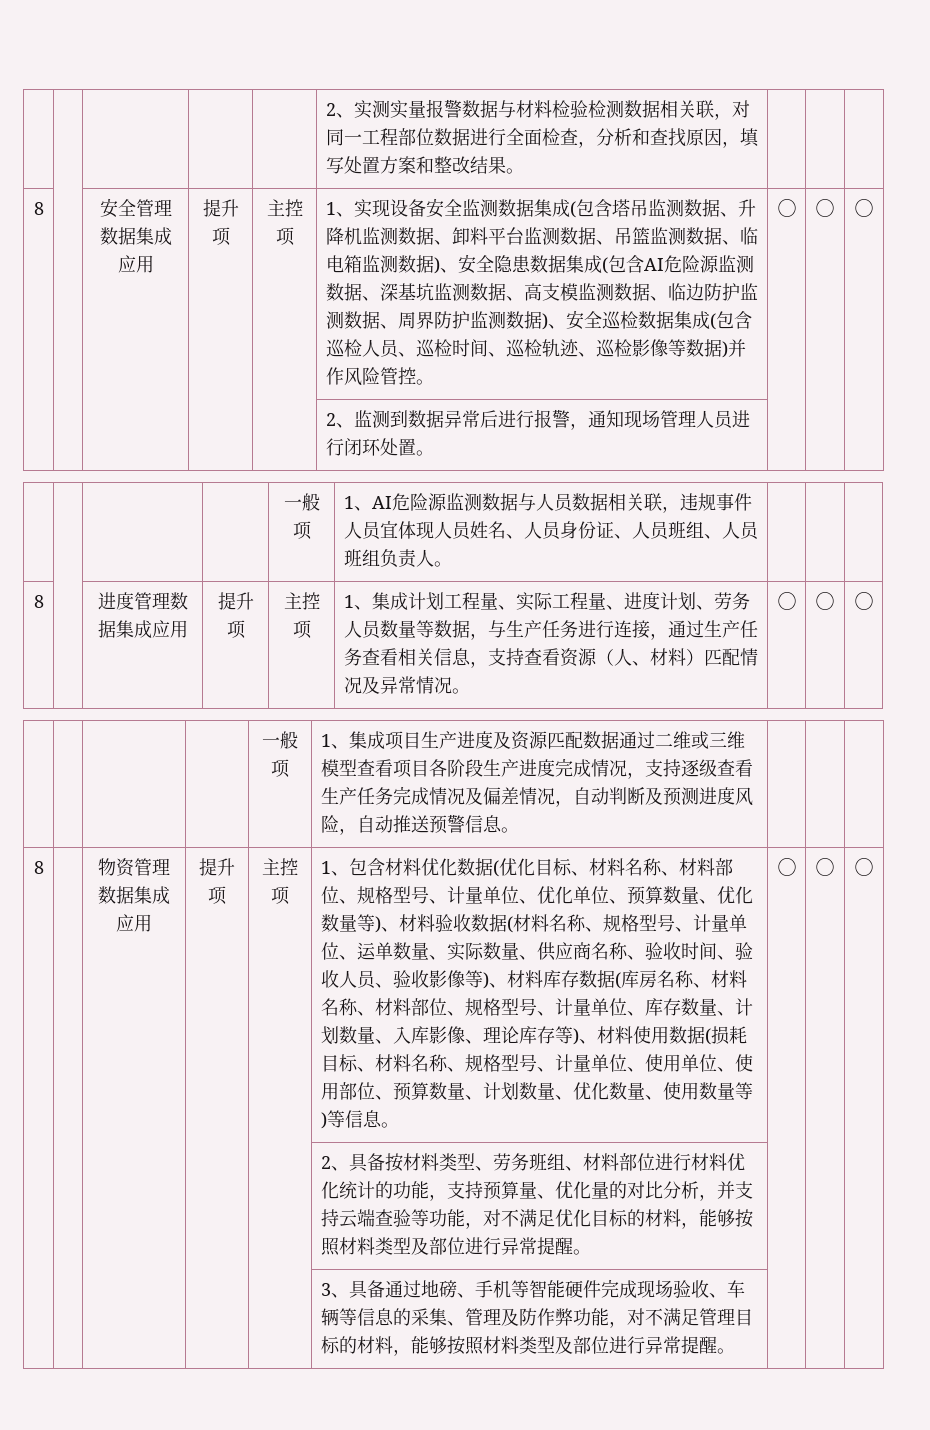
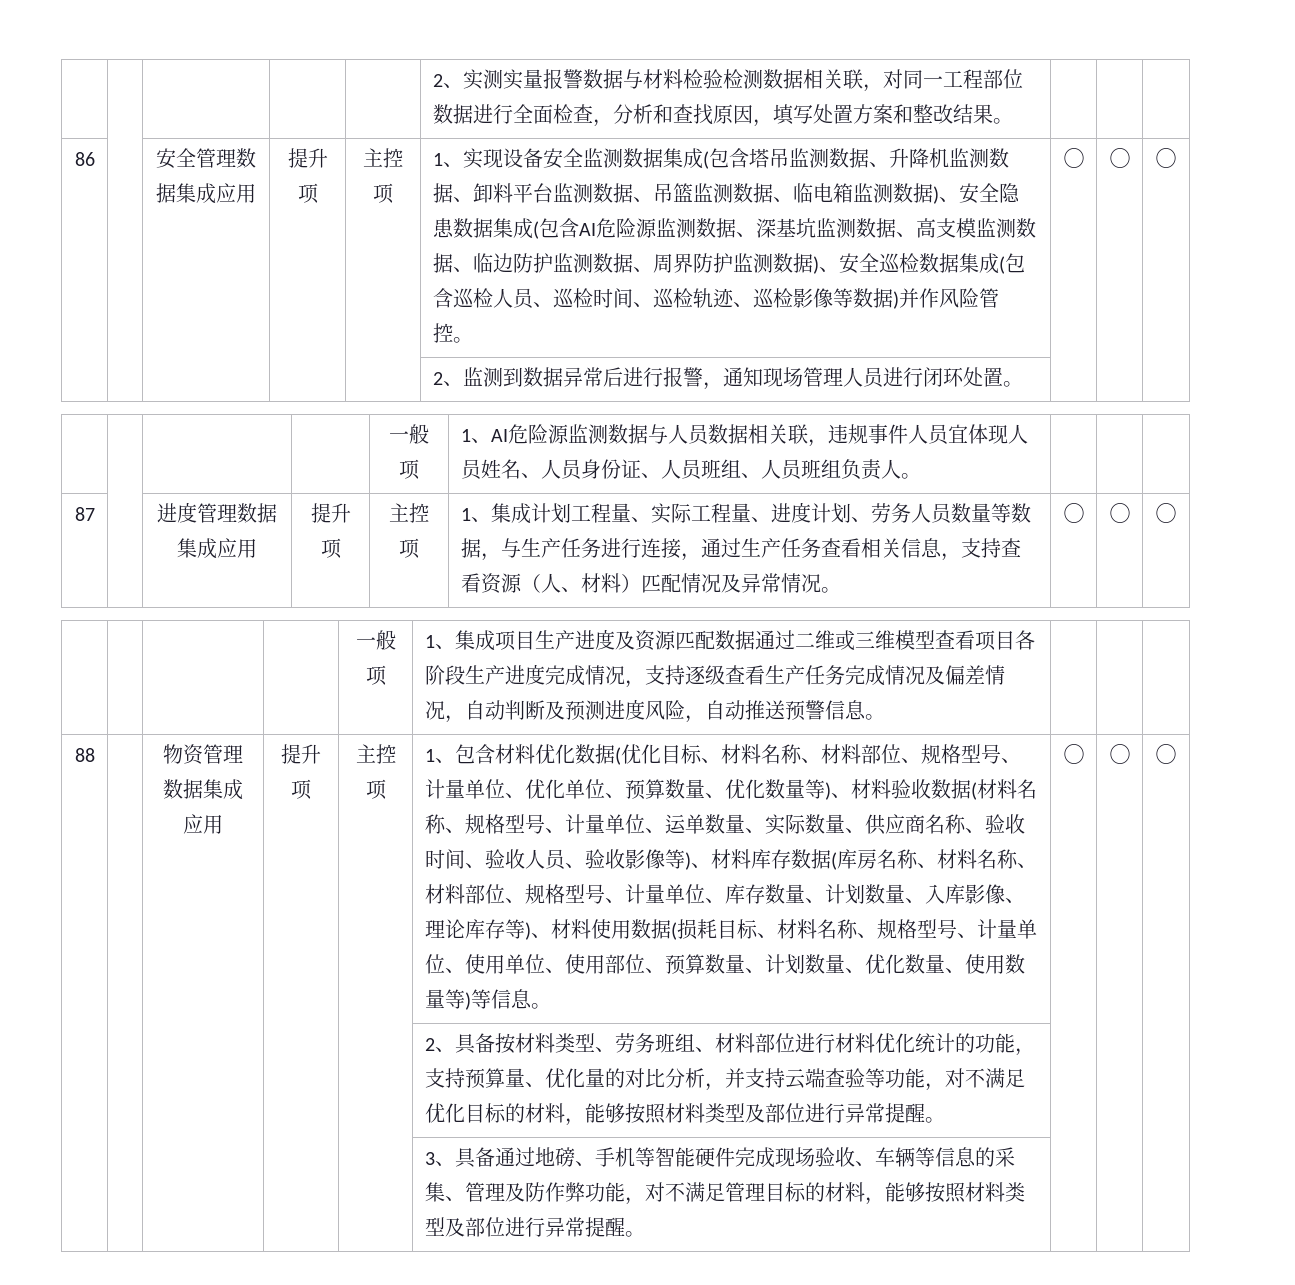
  | | | | | 2、实测实量报警数据与材料检验检测数据相关联，对同一工程部位数据进行全面检查，分析和查找原因，填写处置方案和整改结果。 | | |
- 8
+ 86
  | | | | 一般项 | 1、AI危险源监测数据与人员数据相关联，违规事件人员宜体现人员姓名、人员身份证、人员班组、人员班组负责人。 | | |
- 8
+ 87
  1、集成项目生产进度及资源匹配数据通过二维或三维模型查看项目各阶段生产进度完成情况，支持逐级查看生产任务完成情况及偏差情况，自动判断及预测进度风险，自动推送预警信息。 | | |
- 8
+ 88

